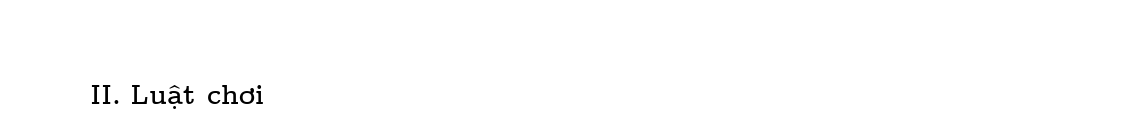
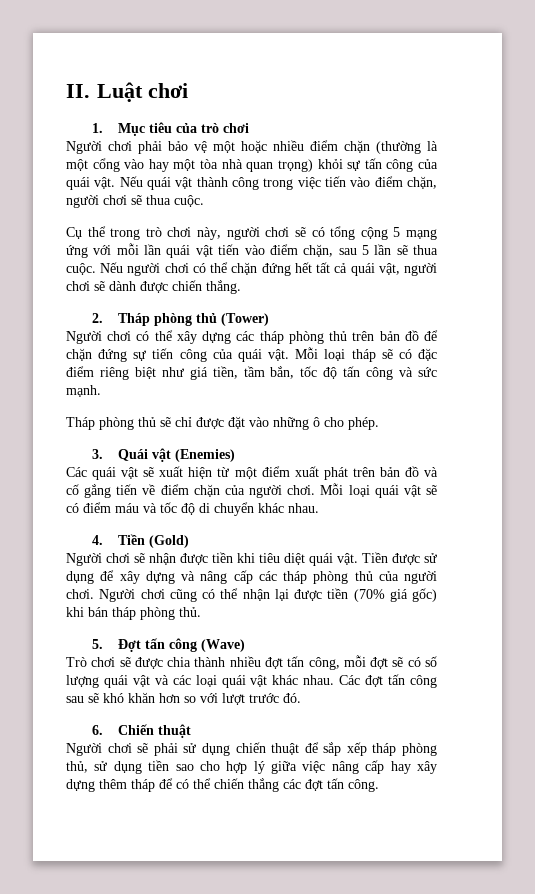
+ 1. Mục tiêu của trò chơi
+ Người chơi phải bảo vệ một hoặc nhiều điểm chặn (thường là một cổng vào hay một tòa nhà quan trọng) khỏi sự tấn công của quái vật. Nếu quái vật thành công trong việc tiến vào điểm chặn, người chơi sẽ thua cuộc.
+ Cụ thể trong trò chơi này, người chơi sẽ có tổng cộng 5 mạng ứng với mỗi lần quái vật tiến vào điểm chặn, sau 5 lần sẽ thua cuộc. Nếu người chơi có thể chặn đứng hết tất cả quái vật, người chơi sẽ dành được chiến thắng.
+ 2. Tháp phòng thủ (Tower)
+ Người chơi có thể xây dựng các tháp phòng thủ trên bản đồ để chặn đứng sự tiến công của quái vật. Mỗi loại tháp sẽ có đặc điểm riêng biệt như giá tiền, tầm bắn, tốc độ tấn công và sức mạnh.
+ Tháp phòng thủ sẽ chỉ được đặt vào những ô cho phép.
+ 3. Quái vật (Enemies)
+ Các quái vật sẽ xuất hiện từ một điểm xuất phát trên bản đồ và cố gắng tiến về điểm chặn của người chơi. Mỗi loại quái vật sẽ có điểm máu và tốc độ di chuyển khác nhau.
+ 4. Tiền (Gold)
+ Người chơi sẽ nhận được tiền khi tiêu diệt quái vật. Tiền được sử dụng để xây dựng và nâng cấp các tháp phòng thủ của người chơi. Người chơi cũng có thể nhận lại được tiền (70% giá gốc) khi bán tháp phòng thủ.
+ 5. Đợt tấn công (Wave)
+ Trò chơi sẽ được chia thành nhiều đợt tấn công, mỗi đợt sẽ có số lượng quái vật và các loại quái vật khác nhau. Các đợt tấn công sau sẽ khó khăn hơn so với lượt trước đó.
+ 6. Chiến thuật
+ Người chơi sẽ phải sử dụng chiến thuật để sắp xếp tháp phòng thủ, sử dụng tiền sao cho hợp lý giữa việc nâng cấp hay xây dựng thêm tháp để có thể chiến thắng các đợt tấn công.

